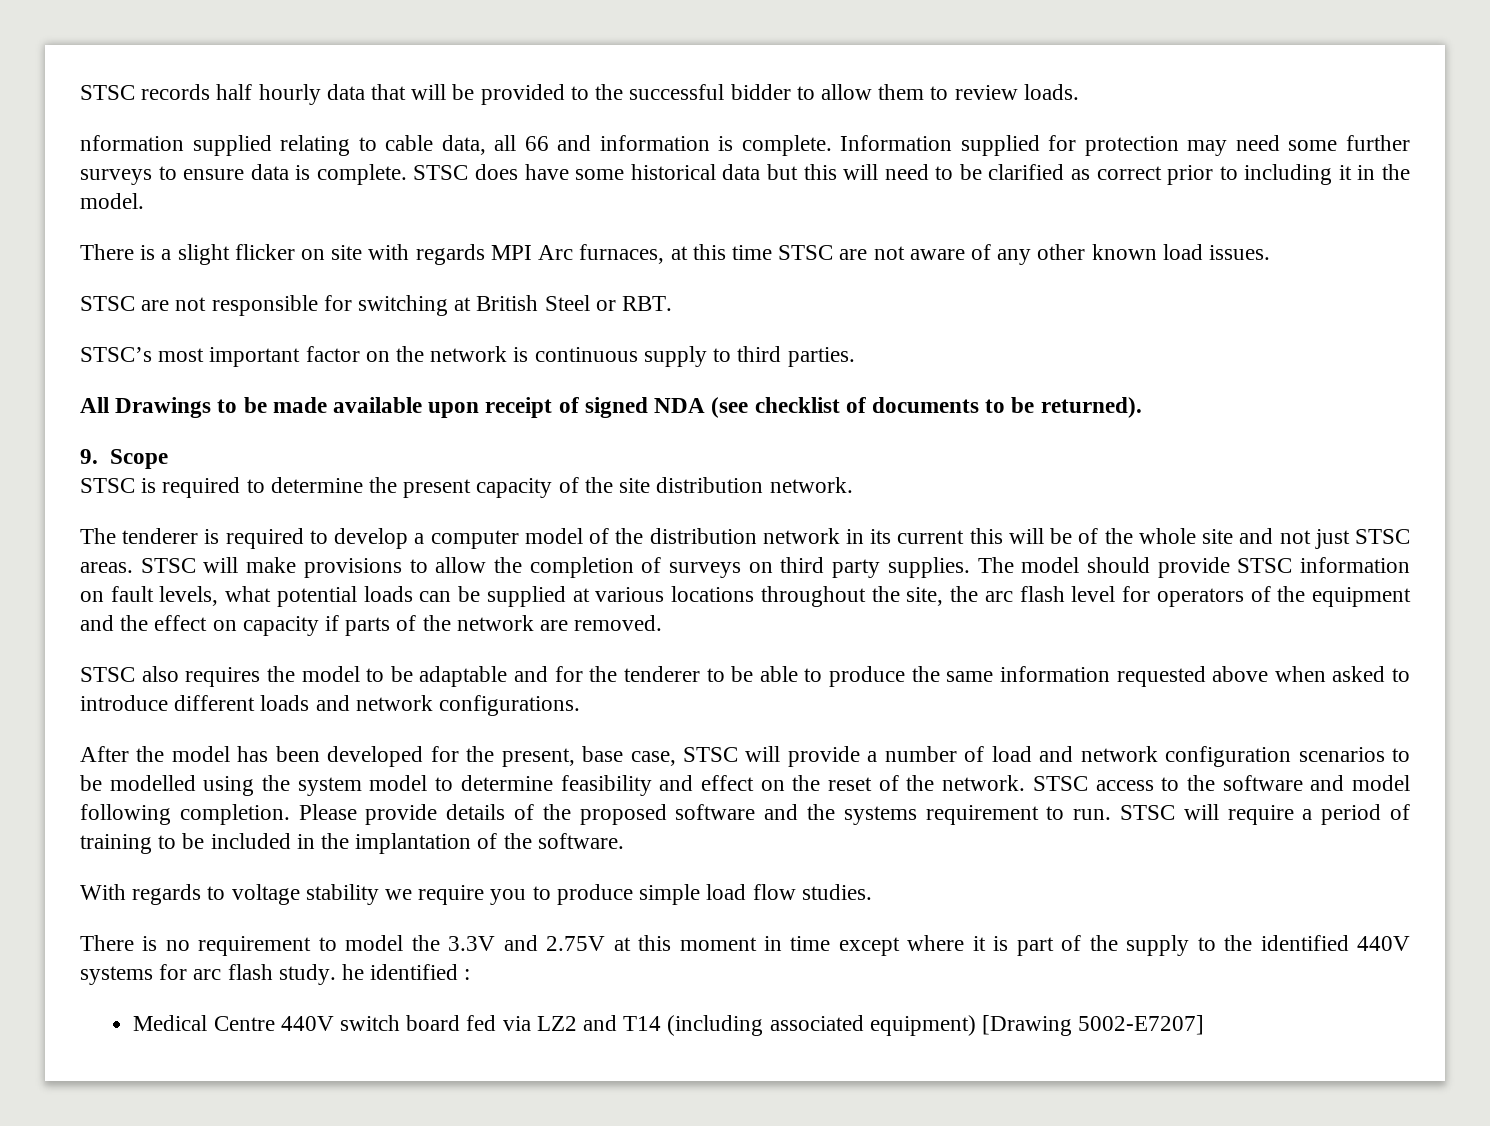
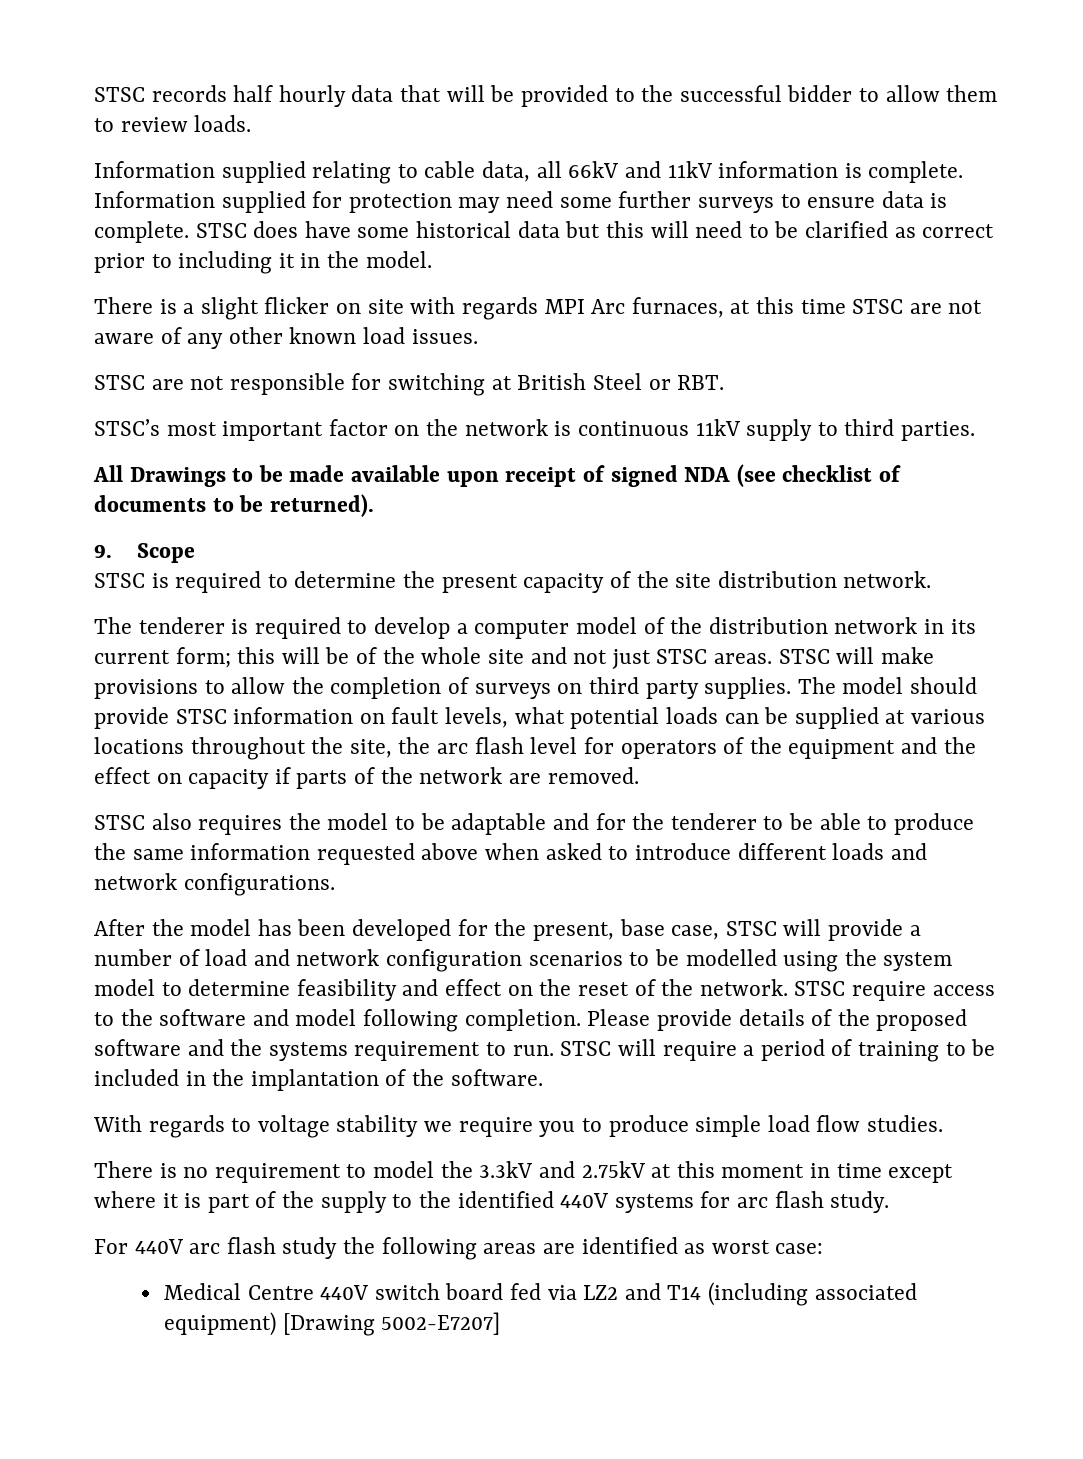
- nformation supplied relating to cable data, all 66 and information is complete.
+ Information supplied relating to cable data, all 66kV and 11kV information is complete.
- STSC’s most important factor on the network is continuous supply to third parties.
+ STSC’s most important factor on the network is continuous 11kV supply to third parties.
- The tenderer is required to develop a computer model of the distribution network in its current this will be of the whole site and not just STSC areas.
+ The tenderer is required to develop a computer model of the distribution network in its current form; this will be of the whole site and not just STSC areas.
- STSC access to the software and model following completion.
+ STSC require access to the software and model following completion.
- There is no requirement to model the 3.3V and 2.75V at this moment in time except where it is part of the supply to the identified 440V systems for arc flash study. he identified :
+ There is no requirement to model the 3.3kV and 2.75kV at this moment in time except where it is part of the supply to the identified 440V systems for arc flash study.
+ For 440V arc flash study the following areas are identified as worst case:

